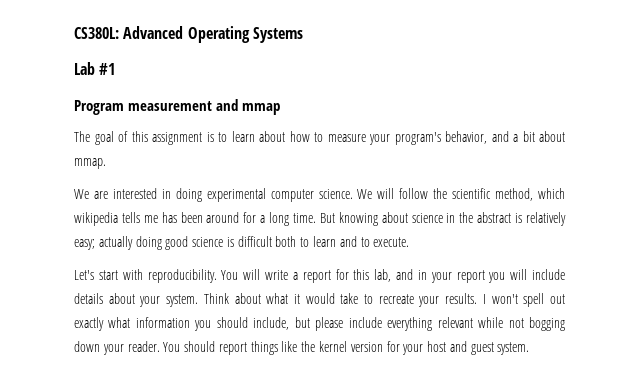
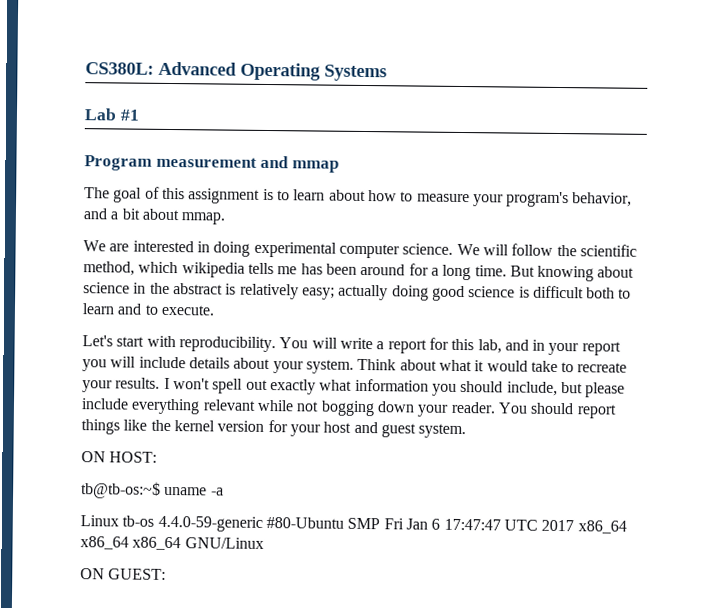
+ ON HOST:
+ tb@tb-os:~$ uname -a
+ Linux tb-os 4.4.0-59-generic #80-Ubuntu SMP Fri Jan 6 17:47:47 UTC 2017 x86_64 x86_64 x86_64 GNU/Linux
+ ON GUEST:

